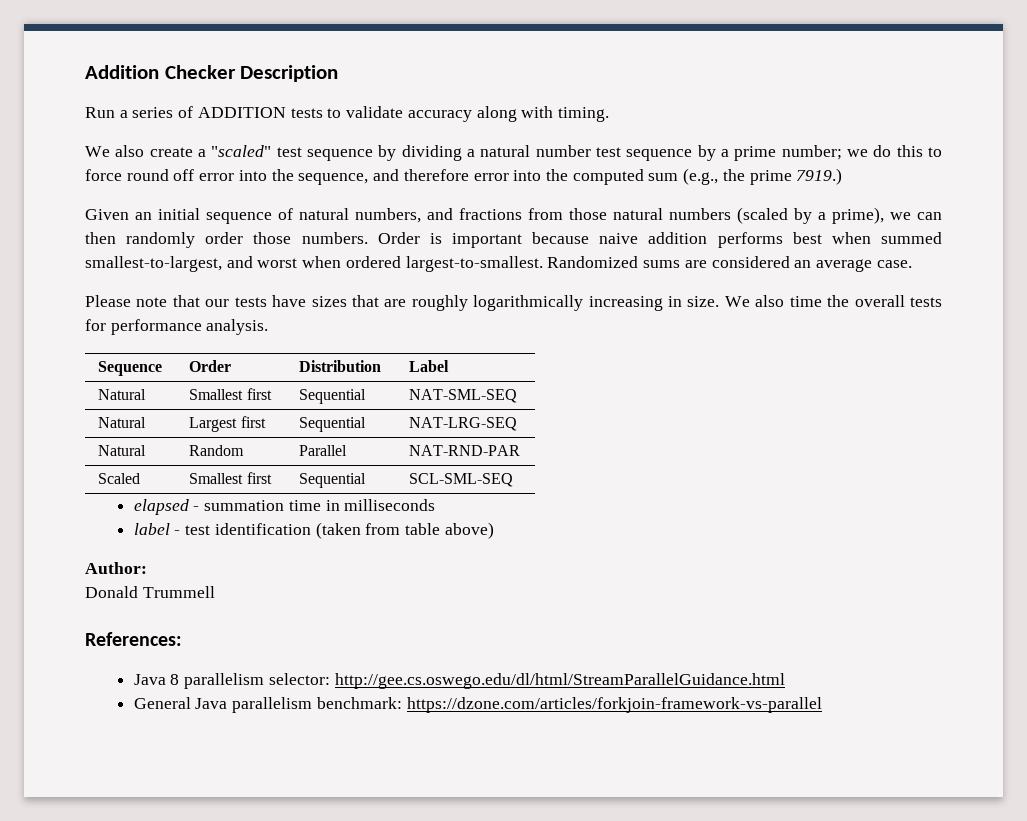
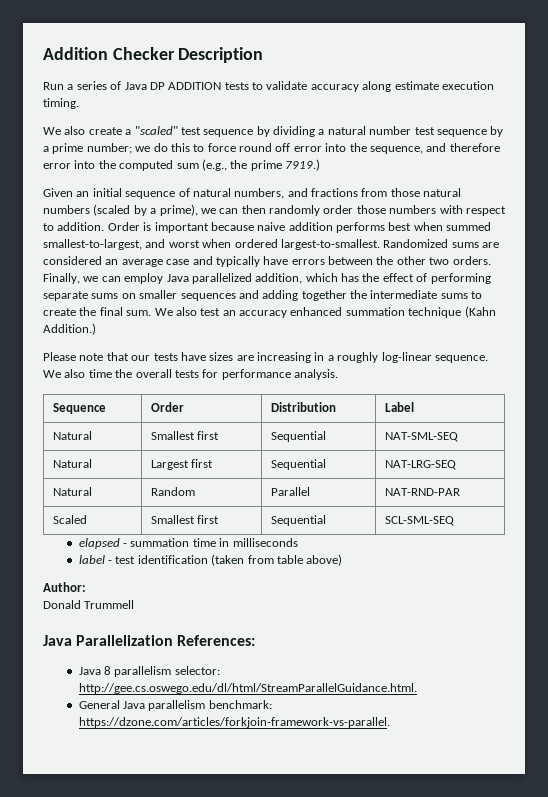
- Run a series of ADDITION tests to validate accuracy along with timing.
+ Run a series of Java DP ADDITION tests to validate accuracy along estimate execution timing.
- Given an initial sequence of natural numbers, and fractions from those natural numbers (scaled by a prime), we can then randomly order those numbers.
+ Given an initial sequence of natural numbers, and fractions from those natural numbers (scaled by a prime), we can then randomly order those numbers with respect to addition.
- Randomized sums are considered an average case.
+ Randomized sums are considered an average case and typically have errors between the other two orders. Finally, we can employ Java parallelized addition, which has the effect of performing separate sums on smaller sequences and adding together the intermediate sums to create the final sum. We also test an accuracy enhanced summation technique (Kahn Addition.)
- Please note that our tests have sizes that are roughly logarithmically increasing in size.
+ Please note that our tests have sizes are increasing in a roughly log-linear sequence.
- References:
+ Java Parallelization References:
- Java 8 parallelism selector: http://gee.cs.oswego.edu/dl/html/StreamParallelGuidance.html
+ Java 8 parallelism selector: http://gee.cs.oswego.edu/dl/html/StreamParallelGuidance.html.
- General Java parallelism benchmark: https://dzone.com/articles/forkjoin-framework-vs-parallel
+ General Java parallelism benchmark: https://dzone.com/articles/forkjoin-framework-vs-parallel.

